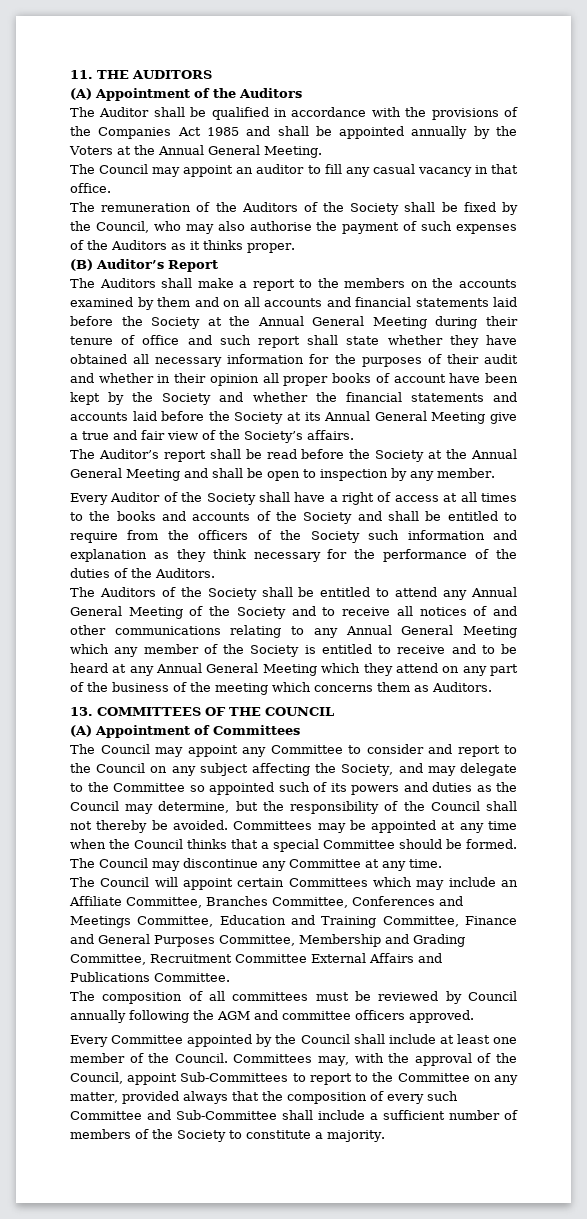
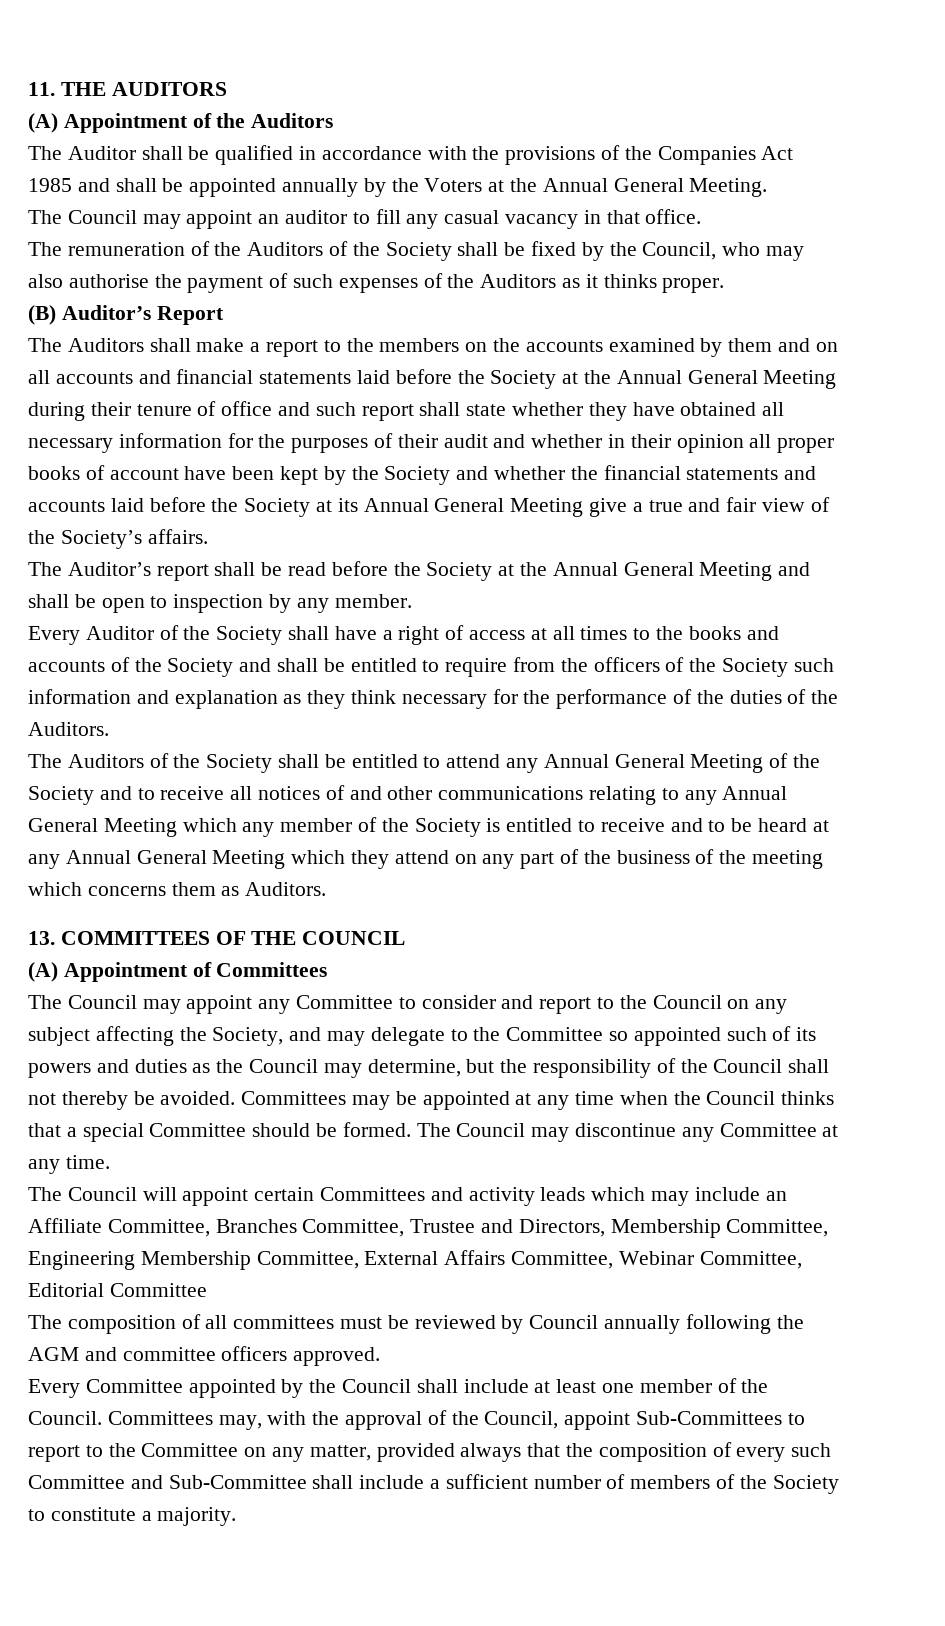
- The Council will appoint certain Committees which may include an Affiliate Committee, Branches Committee, Conferences and Meetings Committee, Education and Training Committee, Finance and General Purposes Committee, Membership and Grading Committee, Recruitment Committee External Affairs and Publications Committee.
+ The Council will appoint certain Committees and activity leads which may include an Affiliate Committee, Branches Committee, Trustee and Directors, Membership Committee, Engineering Membership Committee, External Affairs Committee, Webinar Committee, Editorial Committee

